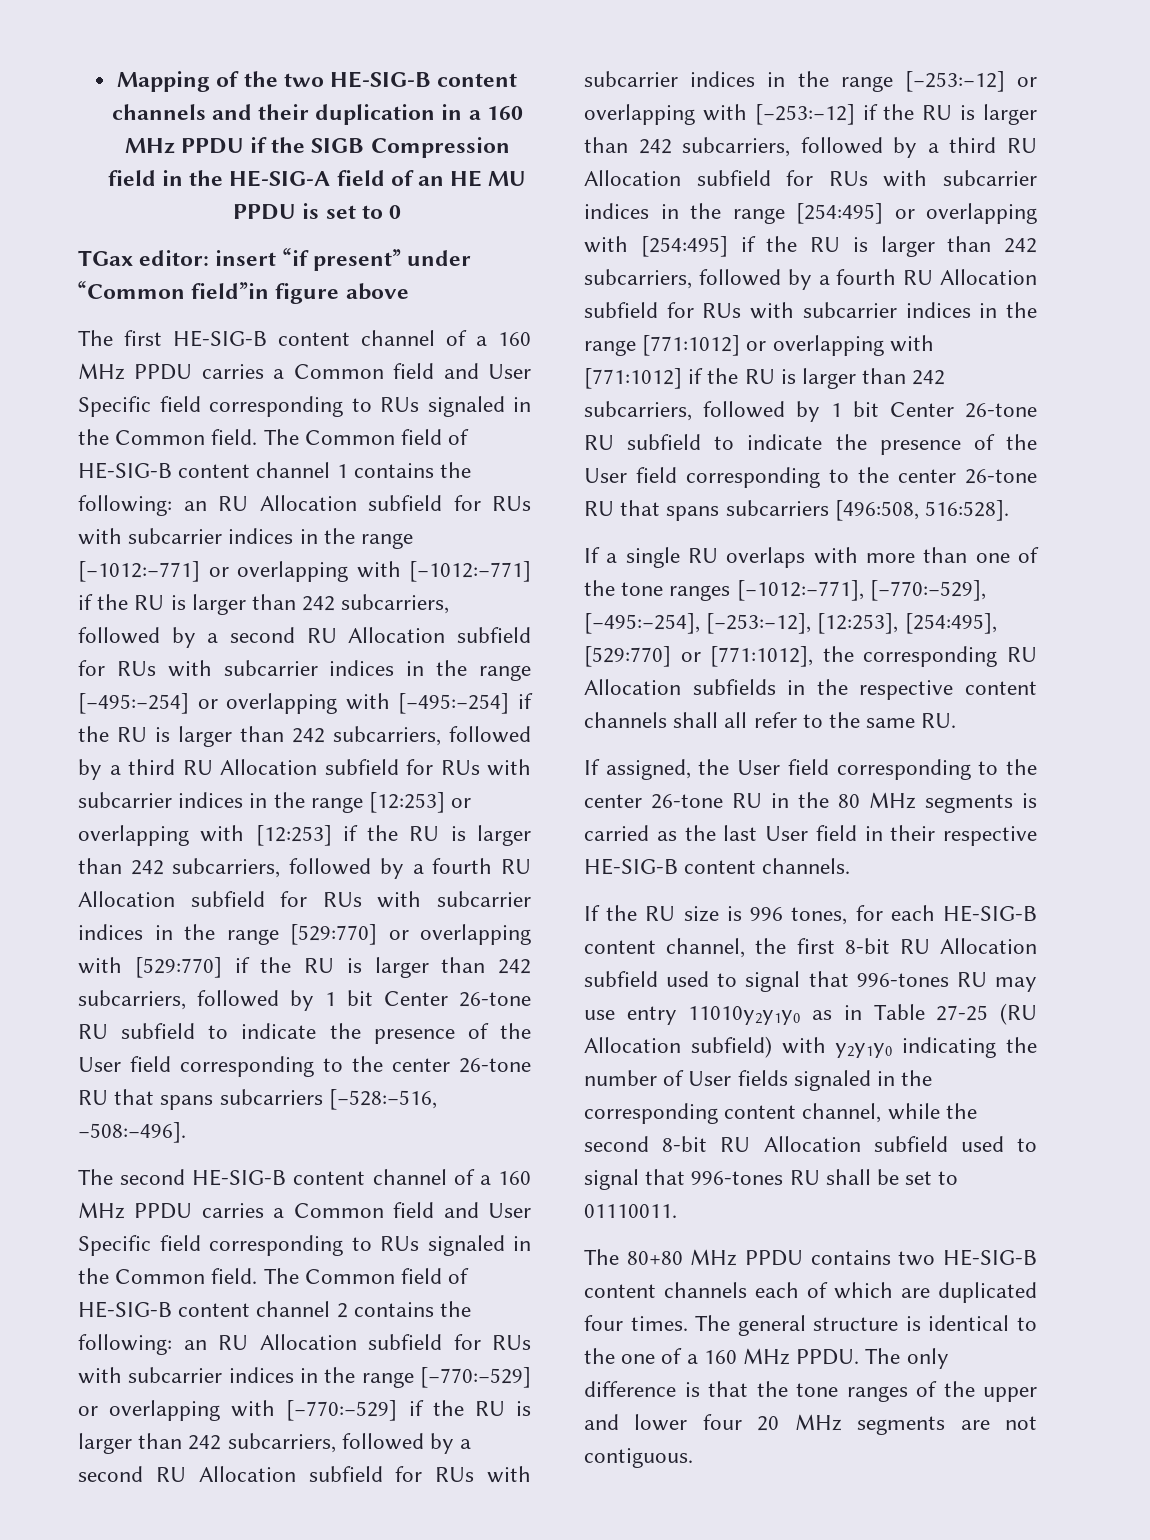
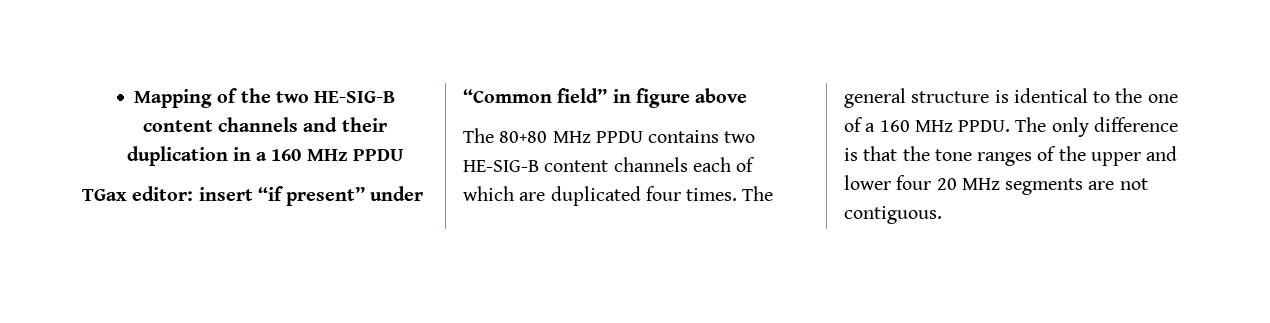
- Mapping of the two HE-SIG-B content channels and their duplication in a 160 MHz PPDU if the SIGB Compression field in the HE-SIG-A field of an HE MU PPDU is set to 0
+ Mapping of the two HE-SIG-B content channels and their duplication in a 160 MHz PPDU
- TGax editor: insert “if present” under “Common field”in figure above
+ TGax editor: insert “if present” under “Common field” in figure above
- The first HE-SIG-B content channel of a 160 MHz PPDU carries a Common field and User Specific field corresponding to RUs signaled in the Common field. The Common field of HE-SIG-B content channel 1 contains the following: an RU Allocation subfield for RUs with subcarrier indices in the range [−1012:−771] or overlapping with [−1012:−771] if the RU is larger than 242 subcarriers, followed by a second RU Allocation subfield for RUs with subcarrier indices in the range [−495:−254] or overlapping with [−495:−254] if the RU is larger than 242 subcarriers, followed by a third RU Allocation subfield for RUs with subcarrier indices in the range [12:253] or overlapping with [12:253] if the RU is larger than 242 subcarriers, followed by a fourth RU Allocation subfield for RUs with subcarrier indices in the range [529:770] or overlapping with [529:770] if the RU is larger than 242 subcarriers, followed by 1 bit Center 26-tone RU subfield to indicate the presence of the User field corresponding to the center 26-tone RU that spans subcarriers [−528:−516, −508:−496].
- The second HE-SIG-B content channel of a 160 MHz PPDU carries a Common field and User Specific field corresponding to RUs signaled in the Common field. The Common field of HE-SIG-B content channel 2 contains the following: an RU Allocation subfield for RUs with subcarrier indices in the range [−770:−529] or overlapping with [−770:−529] if the RU is larger than 242 subcarriers, followed by a second RU Allocation subfield for RUs with subcarrier indices in the range [−253:−12] or overlapping with [−253:−12] if the RU is larger than 242 subcarriers, followed by a third RU Allocation subfield for RUs with subcarrier indices in the range [254:495] or overlapping with [254:495] if the RU is larger than 242 subcarriers, followed by a fourth RU Allocation subfield for RUs with subcarrier indices in the range [771:1012] or overlapping with [771:1012] if the RU is larger than 242 subcarriers, followed by 1 bit Center 26-tone RU subfield to indicate the presence of the User field corresponding to the center 26-tone RU that spans subcarriers [496:508, 516:528].
- If a single RU overlaps with more than one of the tone ranges [−1012:−771], [−770:−529], [−495:−254], [−253:−12], [12:253], [254:495], [529:770] or [771:1012], the corresponding RU Allocation subfields in the respective content channels shall all refer to the same RU.
- If assigned, the User field corresponding to the center 26-tone RU in the 80 MHz segments is carried as the last User field in their respective HE-SIG-B content channels.
- If the RU size is 996 tones, for each HE-SIG-B content channel, the first 8-bit RU Allocation subfield used to signal that 996-tones RU may use entry 11010y2y1y0 as in Table 27-25 (RU Allocation subfield) with y2y1y0 indicating the number of User fields signaled in the corresponding content channel, while the second 8-bit RU Allocation subfield used to signal that 996-tones RU shall be set to 01110011.

